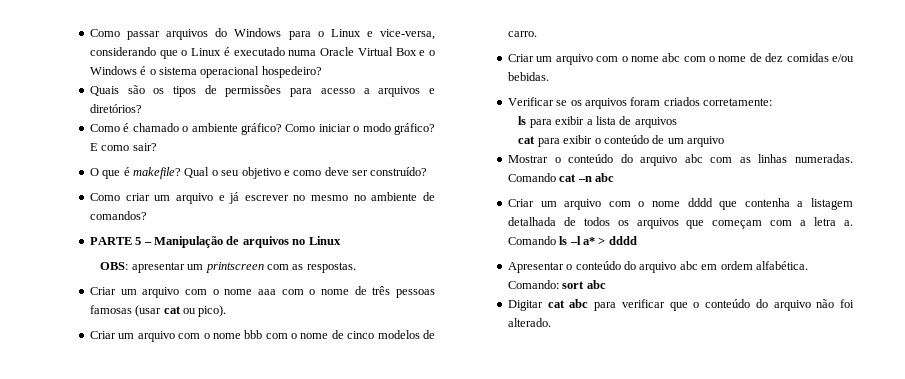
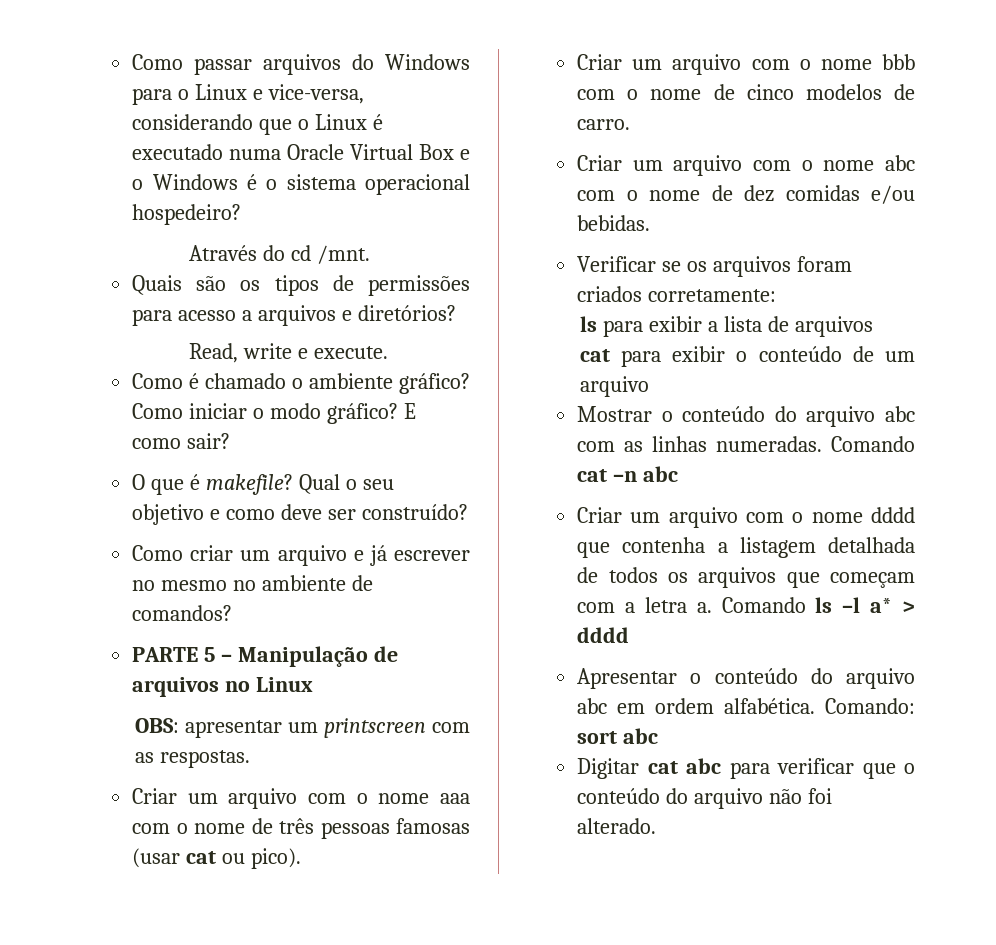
+ Através do cd /mnt.
+ Read, write e execute.

